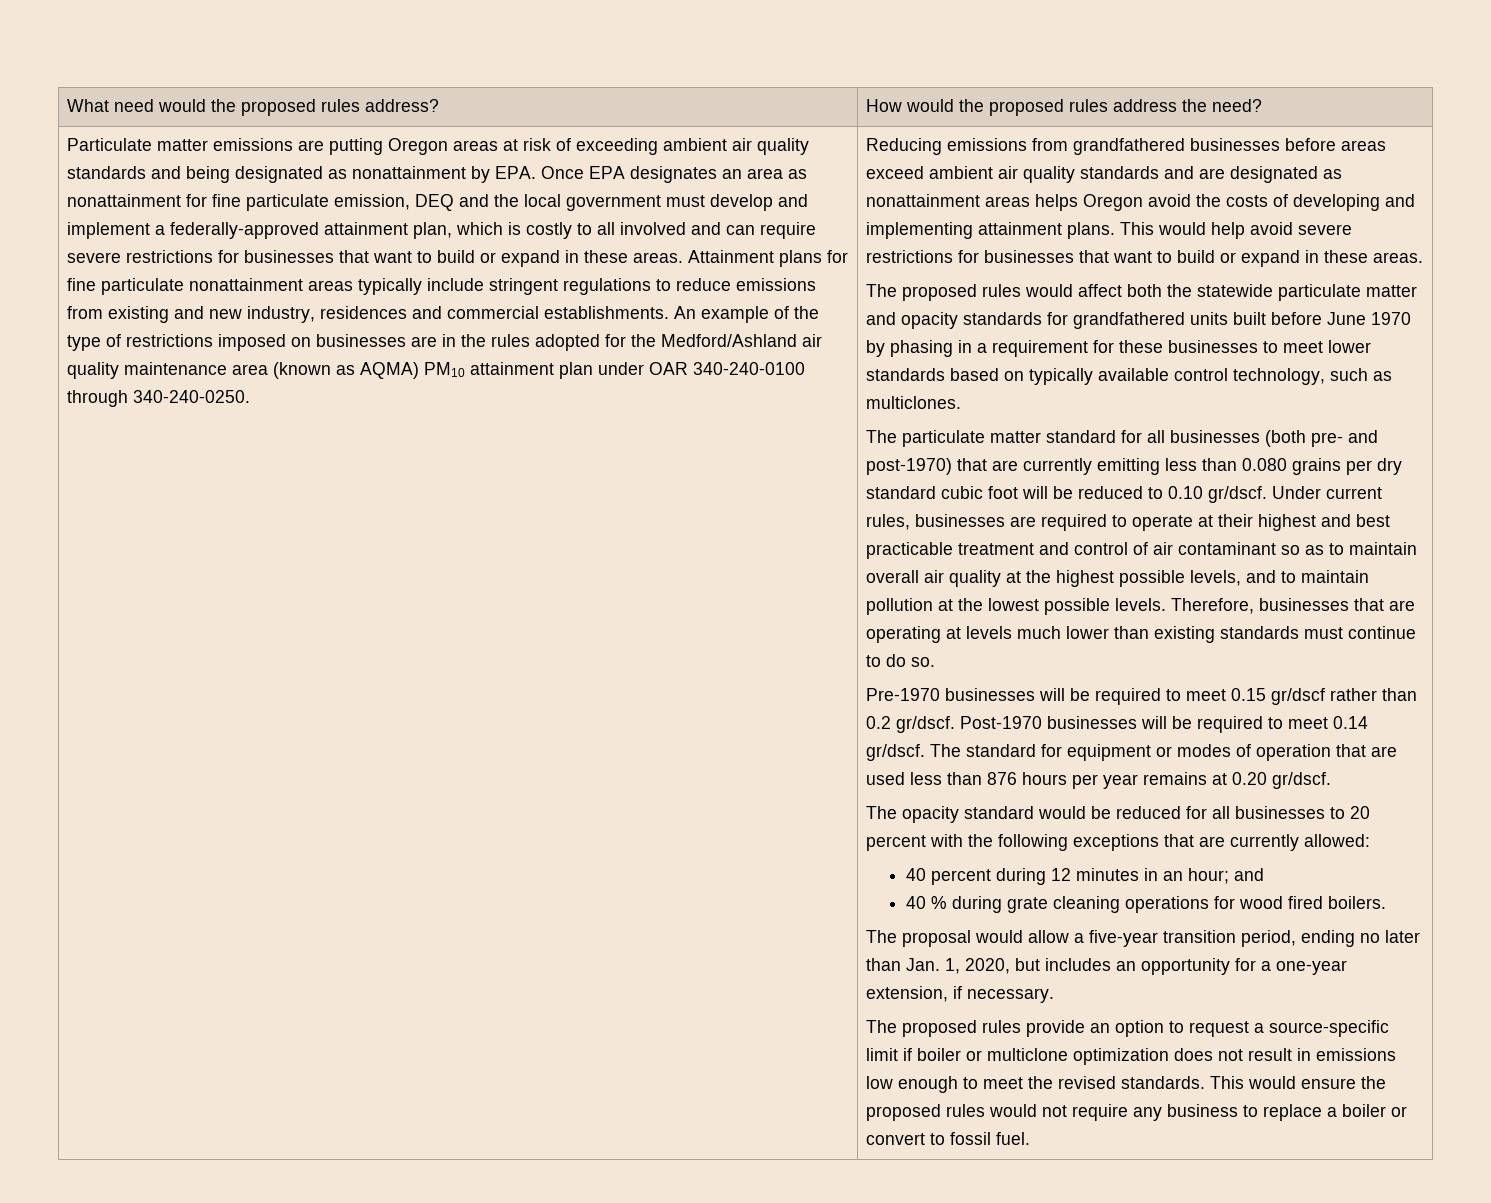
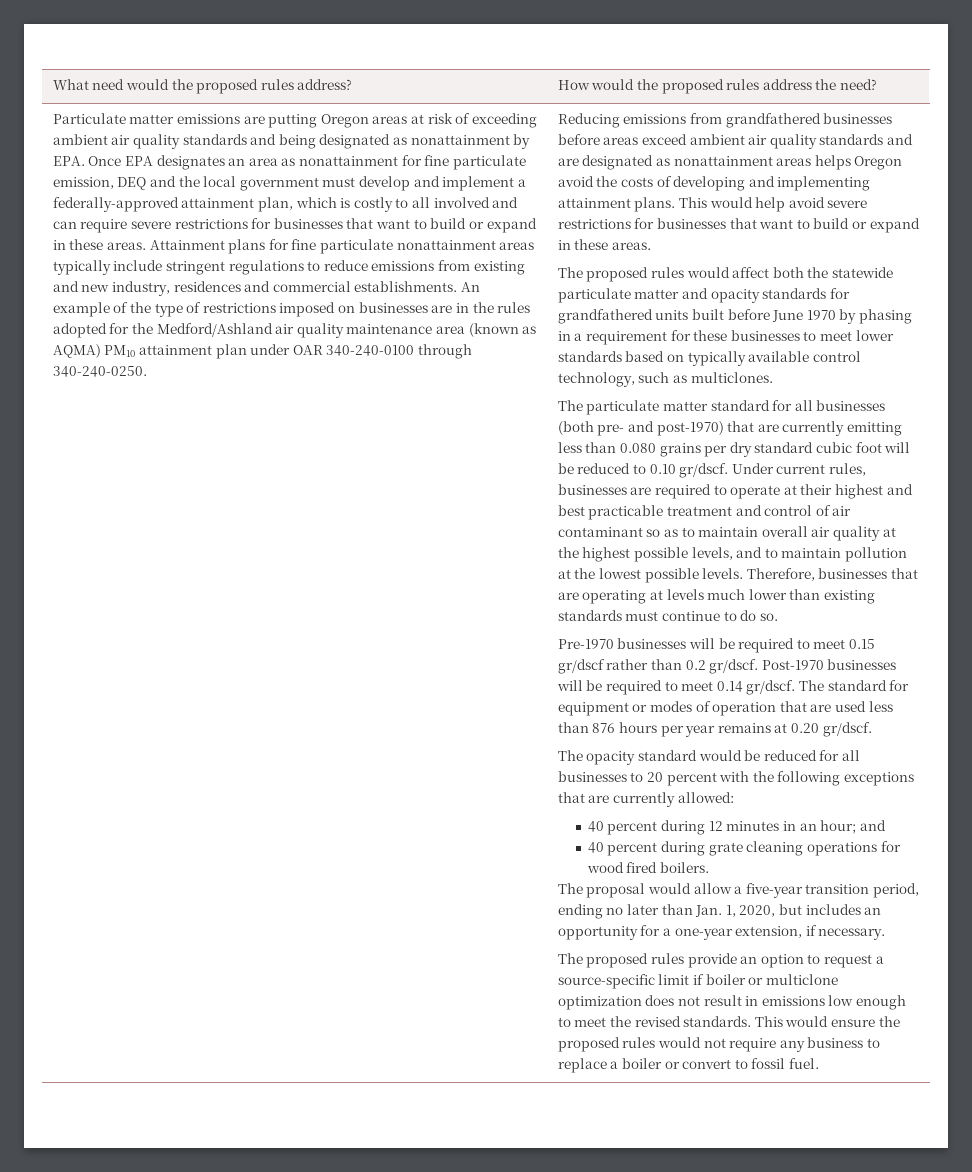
- 40 % during grate cleaning operations for wood fired boilers.
+ 40 percent during grate cleaning operations for wood fired boilers.

